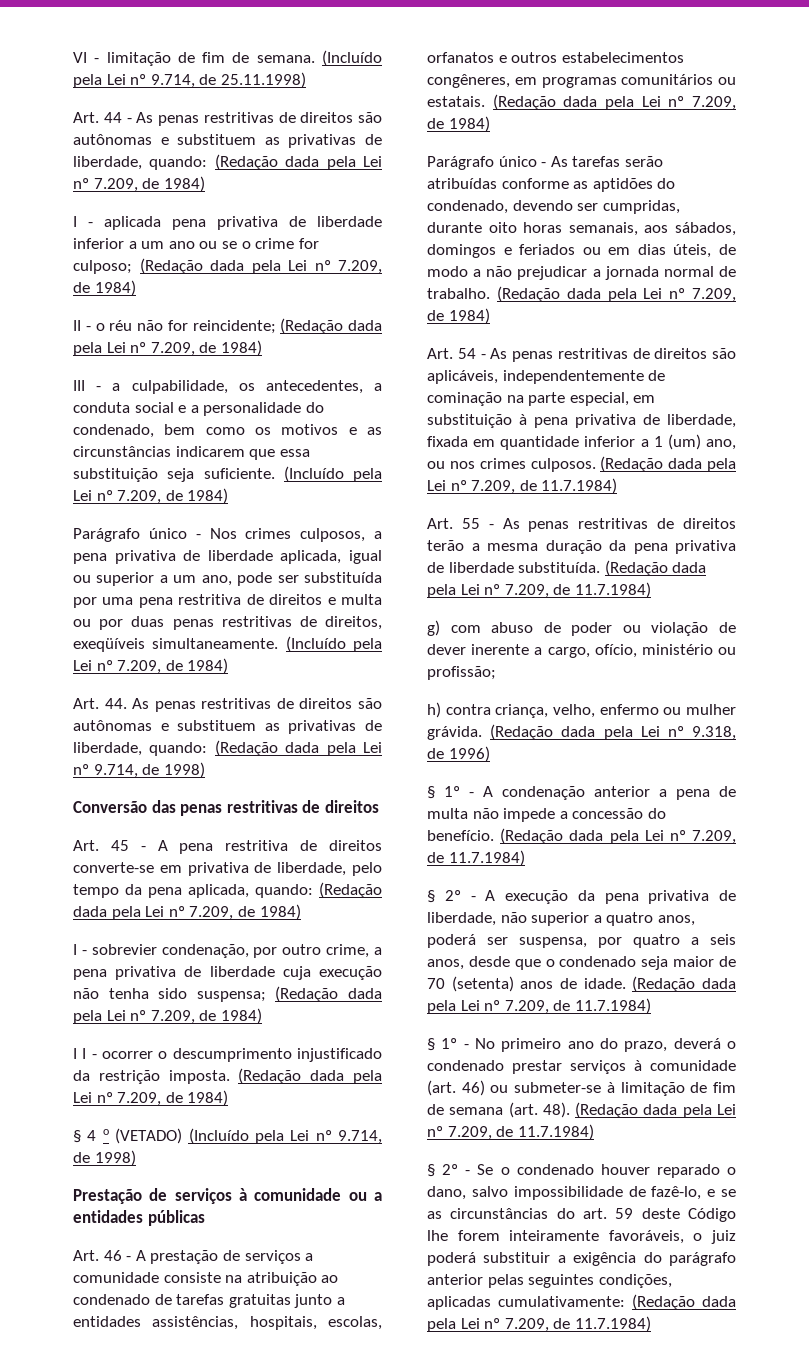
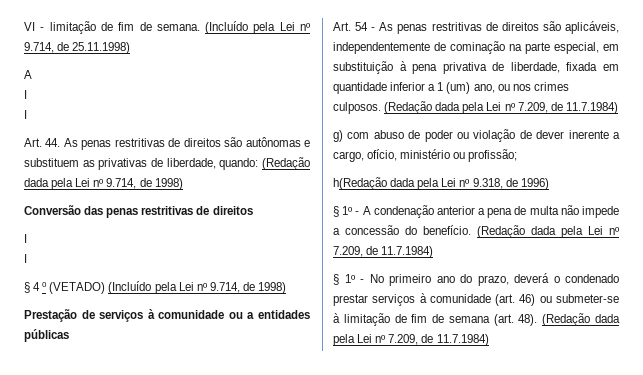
  (Incluído pela Lei nº 9.714, de 25.11.1998)
- Art. 44 - As penas restritivas de direitos são autônomas e substituem as privativas de liberdade, quando: (Redação dada pela Lei nº 7.209, de 1984)
- I - aplicada pena privativa de liberdade inferior a um ano ou se o crime for culposo; (Redação dada pela Lei nº 7.209, de 1984)
- II - o réu não for reincidente; (Redação dada pela Lei nº 7.209, de 1984)
- III - a culpabilidade, os antecedentes, a conduta social e a personalidade do condenado, bem como os motivos e as circunstâncias indicarem que essa substituição seja suficiente. (Incluído pela Lei nº 7.209, de 1984)
- Parágrafo único - Nos crimes culposos, a pena privativa de liberdade aplicada, igual ou superior a um ano, pode ser substituída por uma pena restritiva de direitos e multa ou por duas penas restritivas de direitos, exeqüíveis simultaneamente. (Incluído pela Lei nº 7.209, de 1984)
+ A
+ I
+ I
  Conversão das penas restritivas de direitos
- Art. 45 - A pena restritiva de direitos converte-se em privativa de liberdade, pelo tempo da pena aplicada, quando: (Redação dada pela Lei nº 7.209, de 1984)
- I - sobrevier condenação, por outro crime, a pena privativa de liberdade cuja execução não tenha sido suspensa; (Redação dada pela Lei nº 7.209, de 1984)
- I I - ocorrer o descumprimento injustificado da restrição imposta. (Redação dada pela Lei nº 7.209, de 1984)
+ I
+ I
- Art. 46 - A prestação de serviços a comunidade consiste na atribuição ao condenado de tarefas gratuitas junto a entidades assistências, hospitais, escolas, orfanatos e outros estabelecimentos congêneres, em programas comunitários ou estatais. (Redação dada pela Lei nº 7.209, de 1984)
- Parágrafo único - As tarefas serão atribuídas conforme as aptidões do condenado, devendo ser cumpridas, durante oito horas semanais, aos sábados, domingos e feriados ou em dias úteis, de modo a não prejudicar a jornada normal de trabalho. (Redação dada pela Lei nº 7.209, de 1984)
- Art. 55 - As penas restritivas de direitos terão a mesma duração da pena privativa de liberdade substituída. (Redação dada pela Lei nº 7.209, de 11.7.1984)
- h) contra criança, velho, enfermo ou mulher grávida. (Redação dada pela Lei nº 9.318, de 1996)
+ h(Redação dada pela Lei nº 9.318, de 1996)
- § 2º - A execução da pena privativa de liberdade, não superior a quatro anos, poderá ser suspensa, por quatro a seis anos, desde que o condenado seja maior de 70 (setenta) anos de idade. (Redação dada pela Lei nº 7.209, de 11.7.1984)
- § 2º - Se o condenado houver reparado o dano, salvo impossibilidade de fazê-lo, e se as circunstâncias do art. 59 deste Código lhe forem inteiramente favoráveis, o juiz poderá substituir a exigência do parágrafo anterior pelas seguintes condições, aplicadas cumulativamente: (Redação dada pela Lei nº 7.209, de 11.7.1984)

